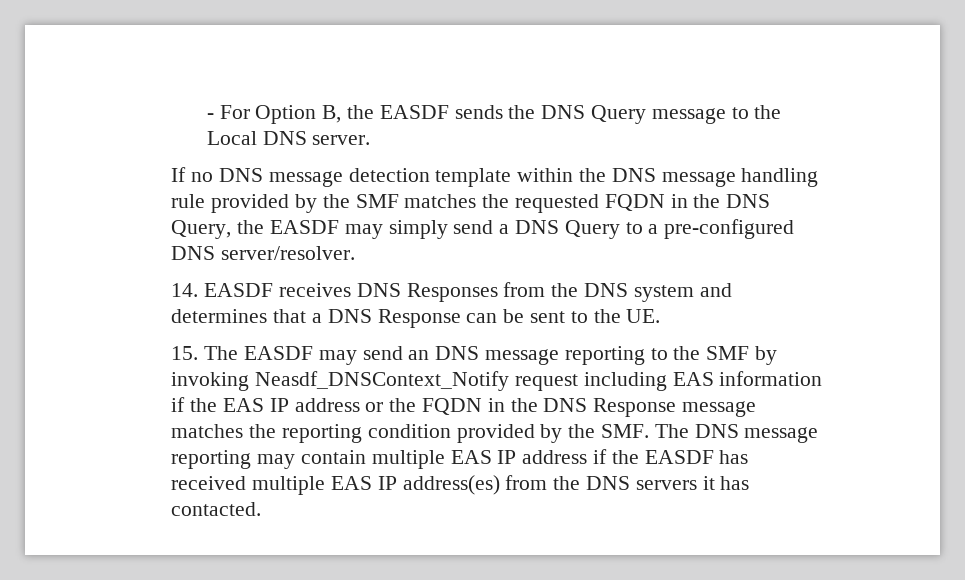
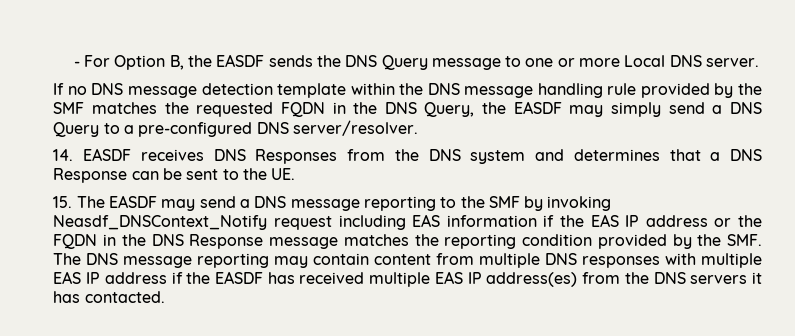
- - For Option B, the EASDF sends the DNS Query message to the Local DNS server.
+ - For Option B, the EASDF sends the DNS Query message to one or more Local DNS server.
- 15. The EASDF may send an DNS message reporting to the SMF by invoking Neasdf_DNSContext_Notify request including EAS information if the EAS IP address or the FQDN in the DNS Response message matches the reporting condition provided by the SMF. The DNS message reporting may contain multiple EAS IP address if the EASDF has received multiple EAS IP address(es) from the DNS servers it has contacted.
+ 15. The EASDF may send a DNS message reporting to the SMF by invoking Neasdf_DNSContext_Notify request including EAS information if the EAS IP address or the FQDN in the DNS Response message matches the reporting condition provided by the SMF. The DNS message reporting may contain content from multiple DNS responses with multiple EAS IP address if the EASDF has received multiple EAS IP address(es) from the DNS servers it has contacted.

